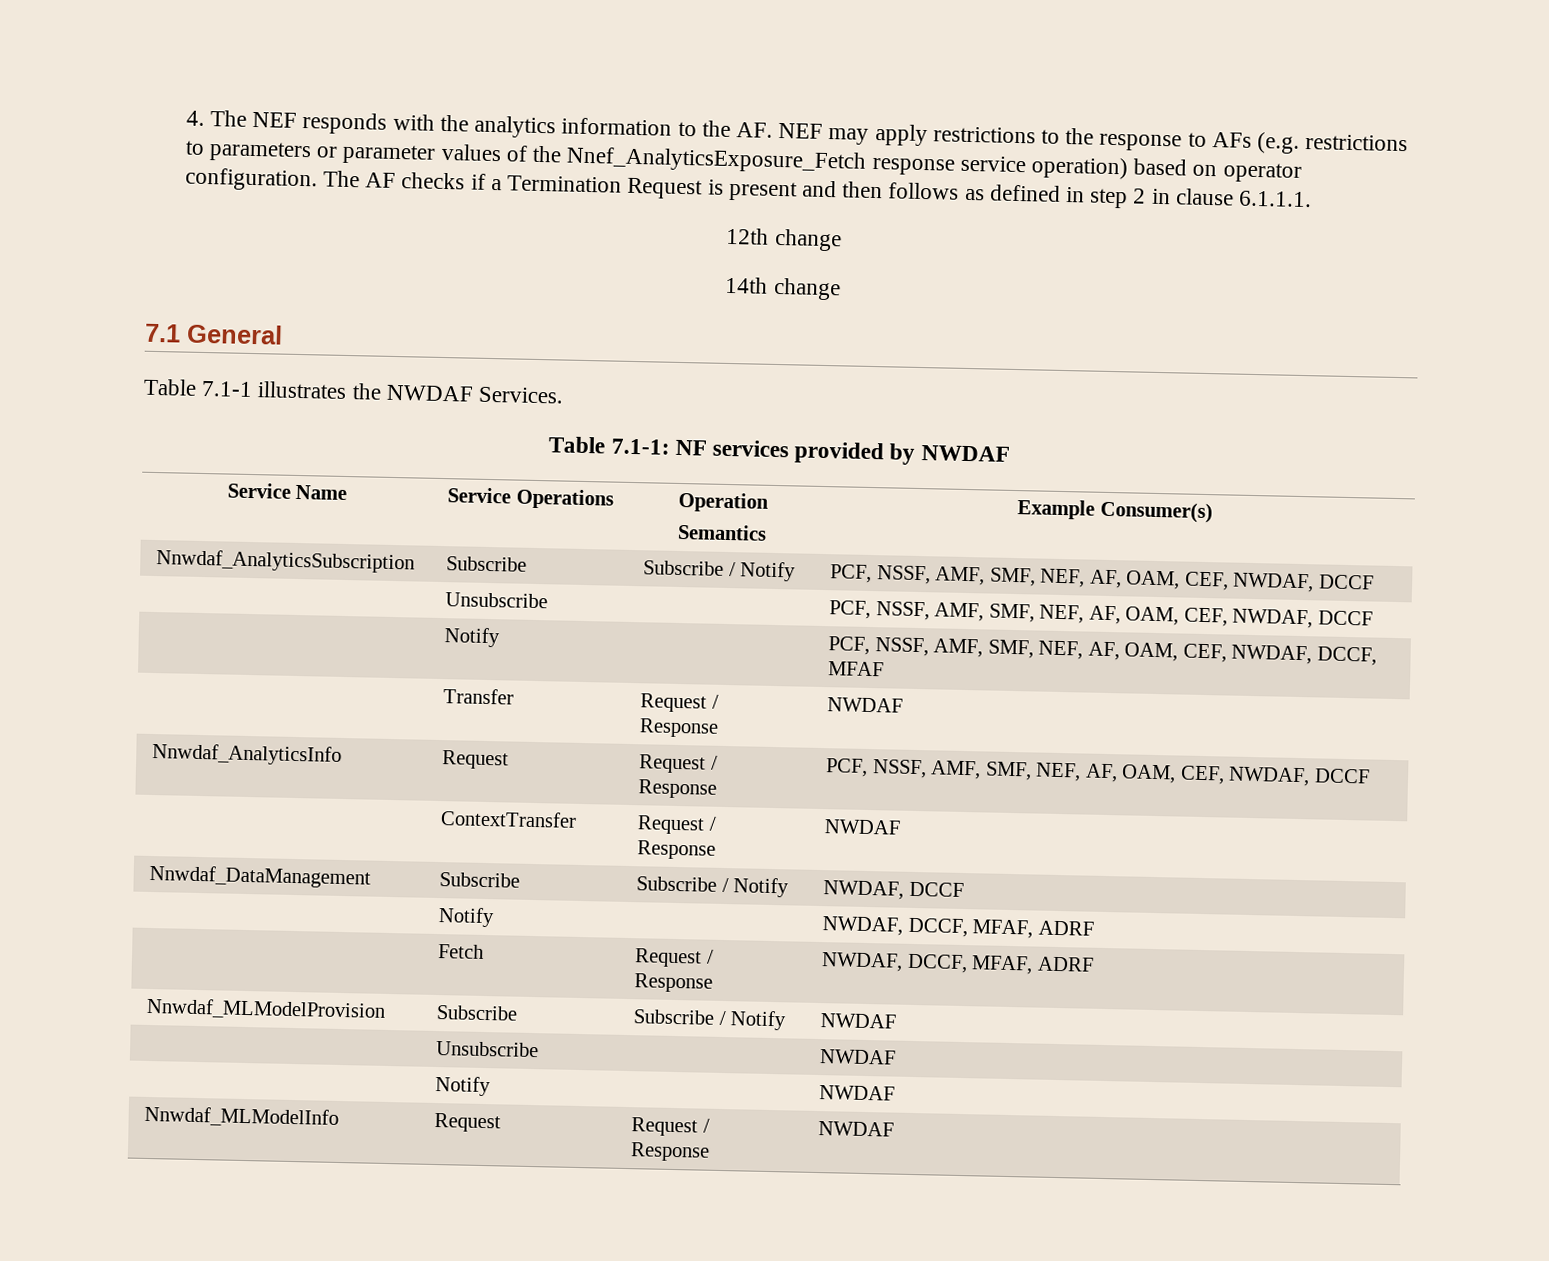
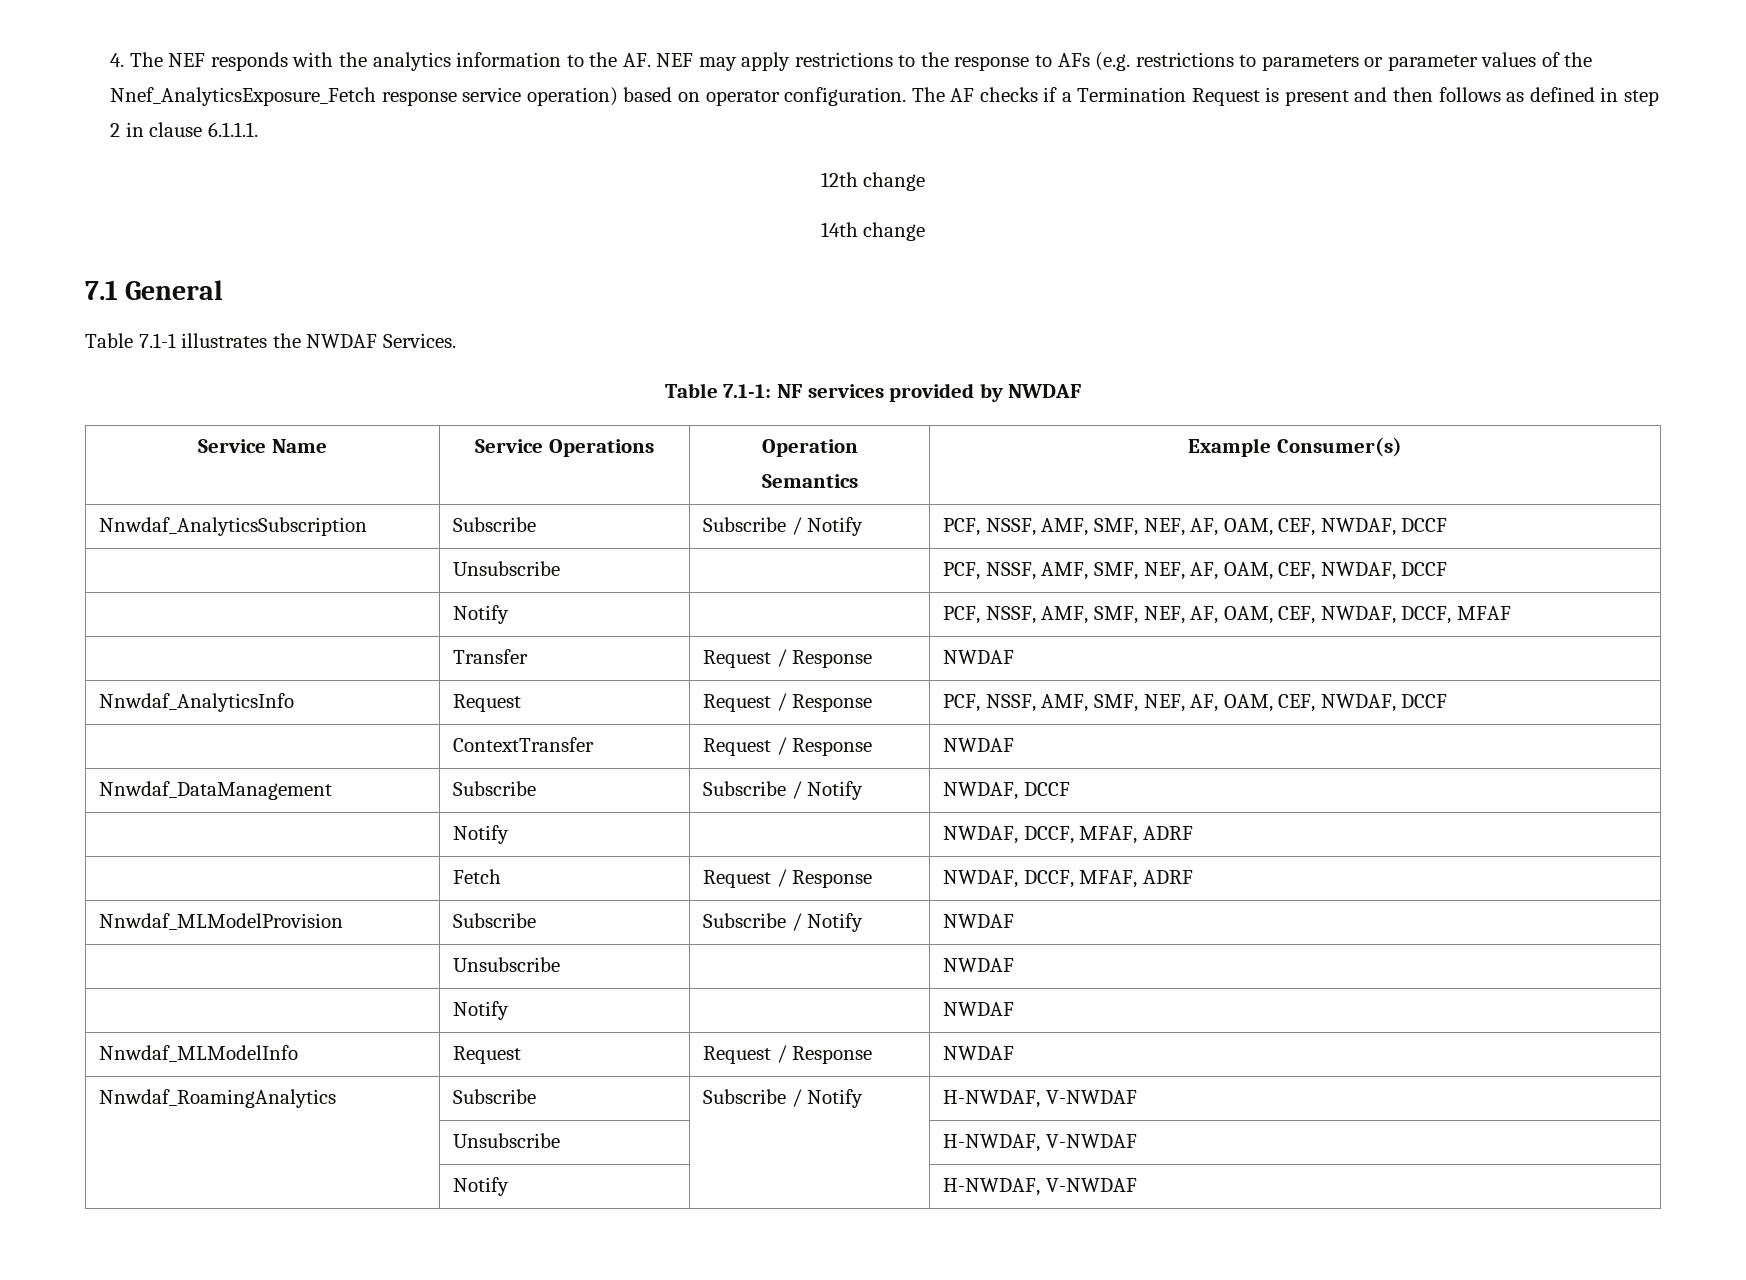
+ Nnwdaf_RoamingAnalytics | Subscribe | Subscribe / Notify | H-NWDAF, V-NWDAF
+ | Unsubscribe | | H-NWDAF, V-NWDAF
+ | Notify | | H-NWDAF, V-NWDAF

